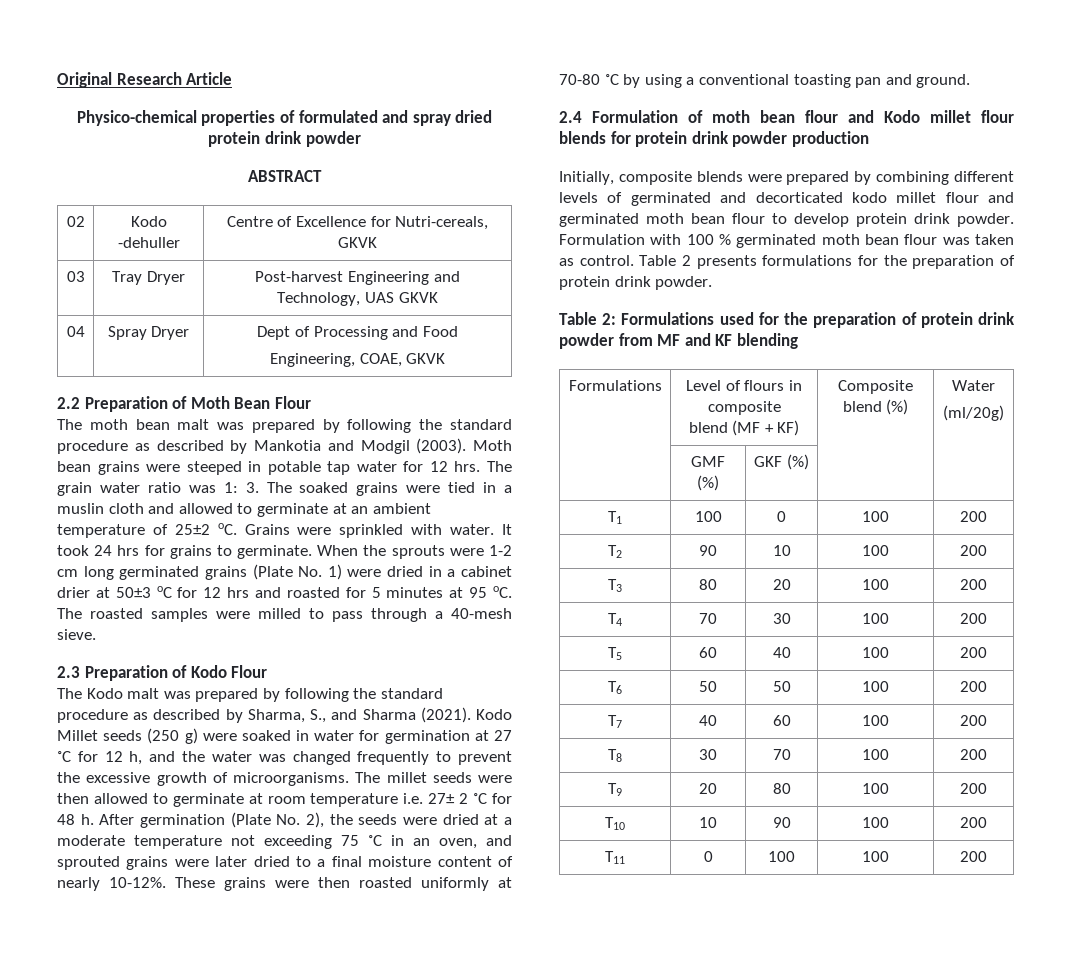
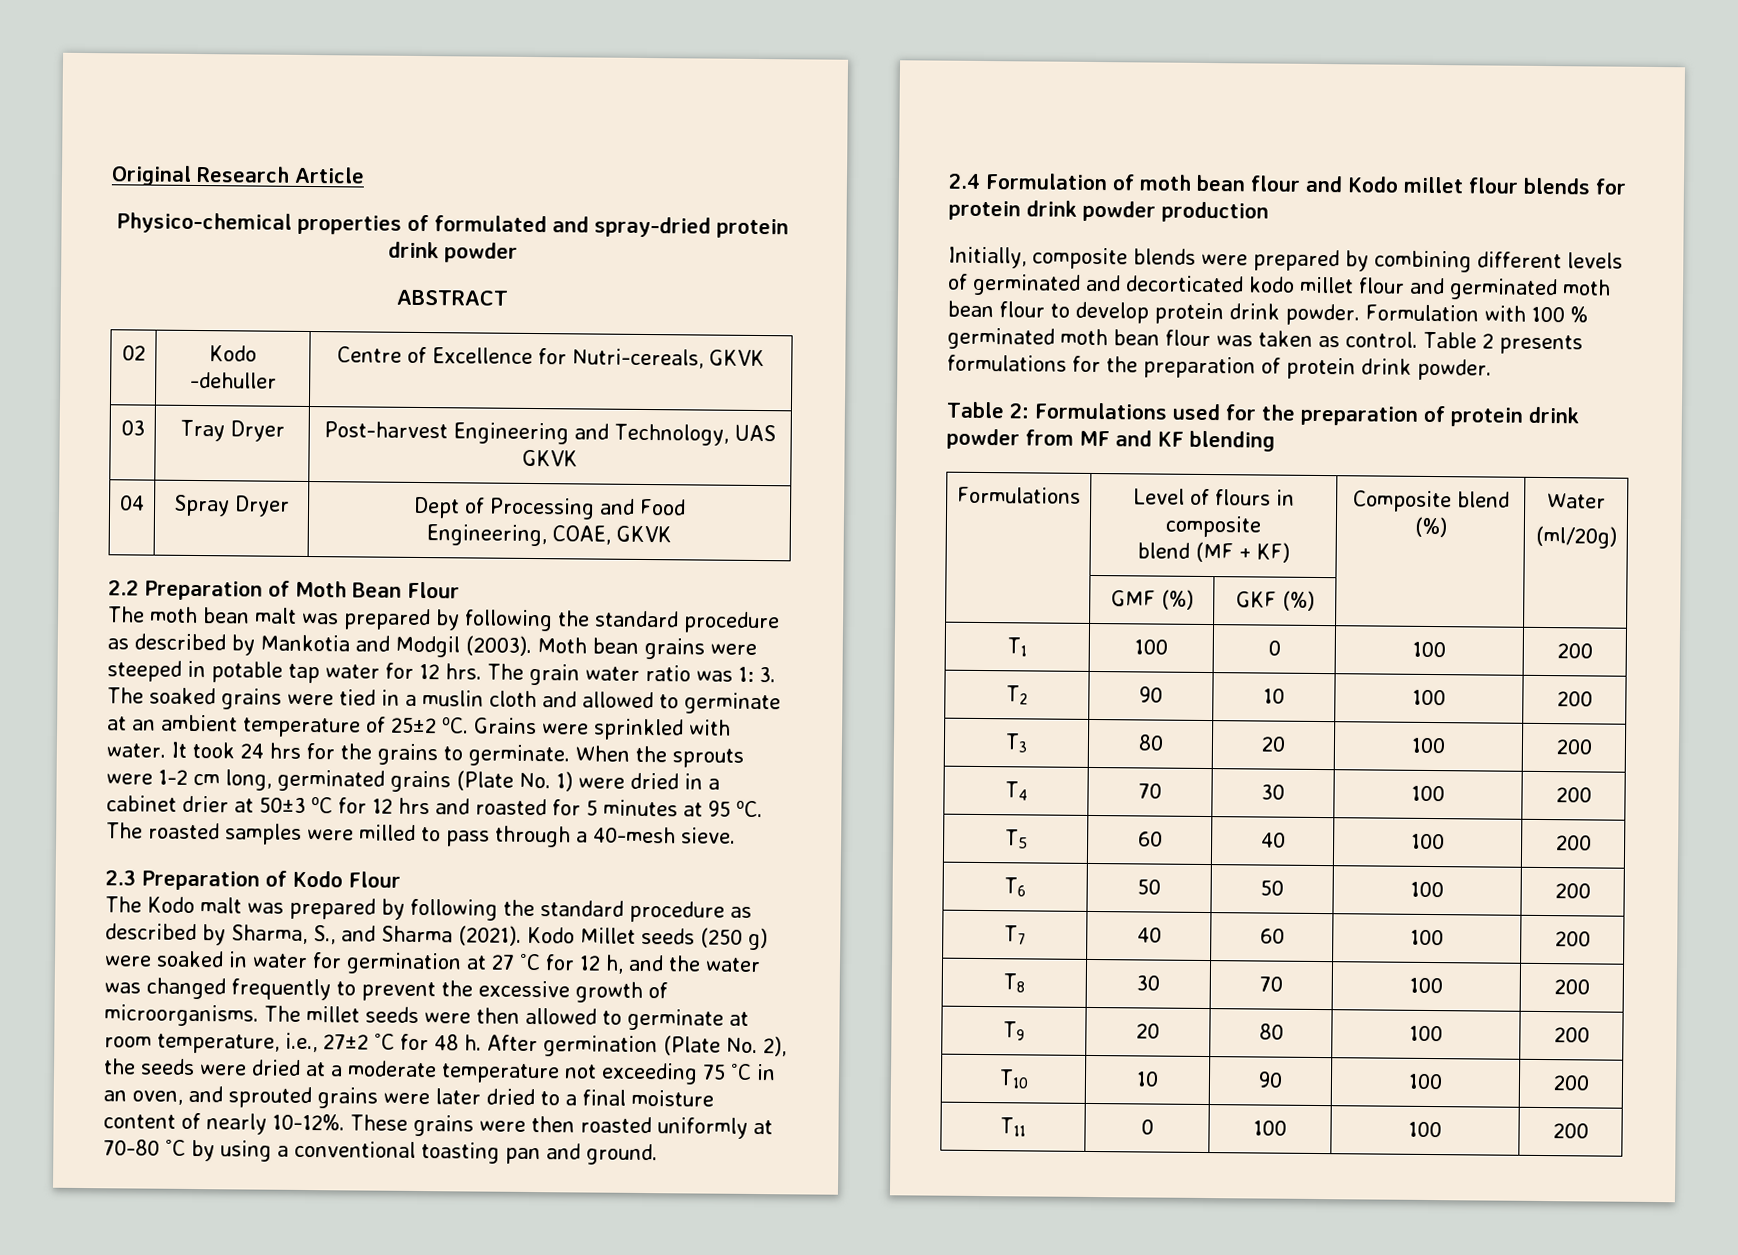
- Physico-chemical properties of formulated and spray dried protein drink powder
+ Physico-chemical properties of formulated and spray-dried protein drink powder
- It took 24 hrs for grains to germinate.
+ It took 24 hrs for the grains to germinate.
- When the sprouts were 1-2 cm long germinated grains (Plate No. 1) were dried in a cabinet drier at 50±3 oC for 12 hrs and roasted for 5 minutes at 95 oC.
+ When the sprouts were 1-2 cm long, germinated grains (Plate No. 1) were dried in a cabinet drier at 50±3 oC for 12 hrs and roasted for 5 minutes at 95 oC.
- The millet seeds were then allowed to germinate at room temperature i.e. 27± 2 ˚C for 48 h.
+ The millet seeds were then allowed to germinate at room temperature, i.e., 27±2 ˚C for 48 h.

